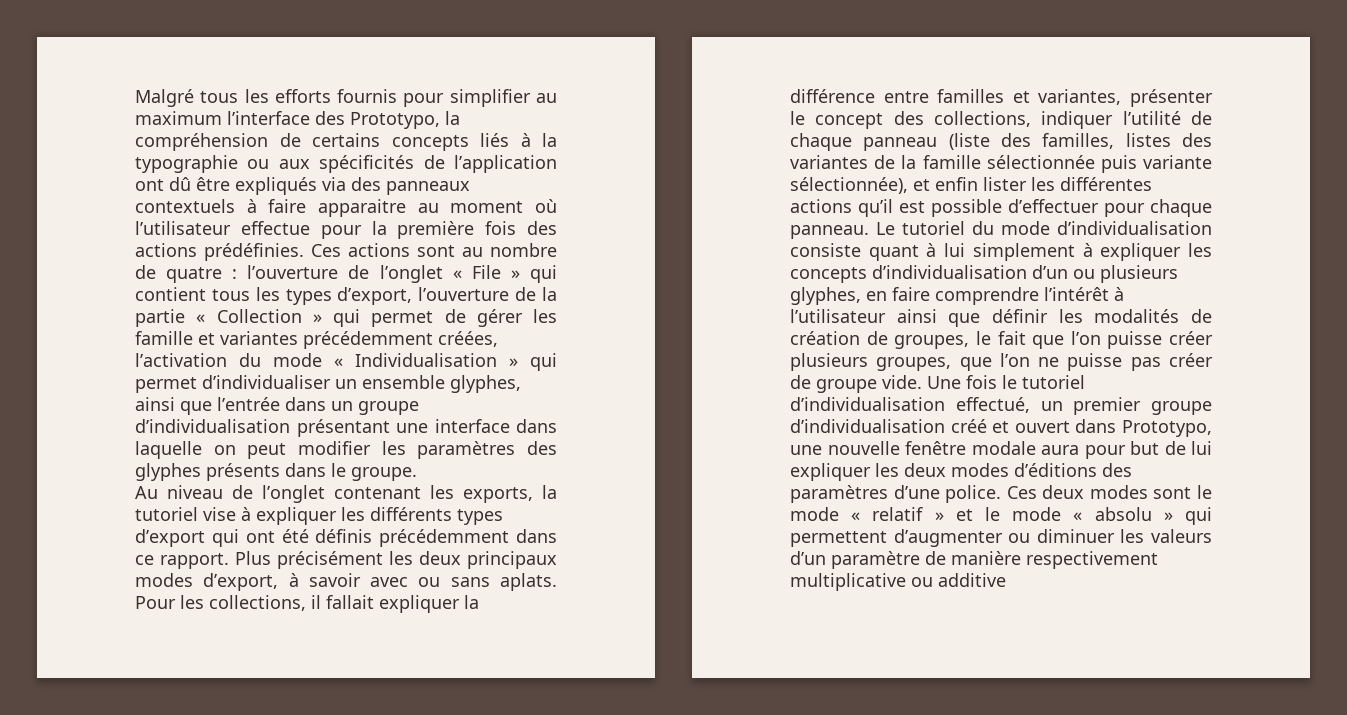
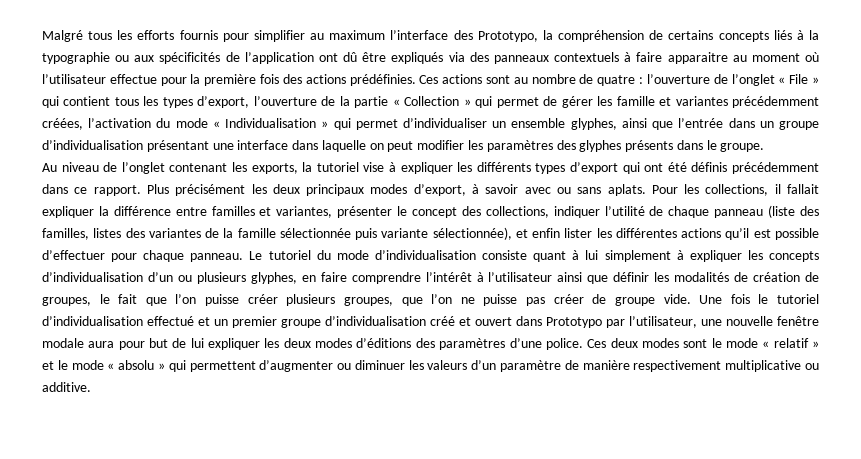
- Une fois le tutoriel d’individualisation effectué, un premier groupe d’individualisation créé et ouvert dans Prototypo, une nouvelle fenêtre modale aura pour but de lui expliquer les deux modes d’éditions des paramètres d’une police.
+ Une fois le tutoriel d’individualisation effectué et un premier groupe d’individualisation créé et ouvert dans Prototypo par l’utilisateur, une nouvelle fenêtre modale aura pour but de lui expliquer les deux modes d’éditions des paramètres d’une police.
- Ces deux modes sont le mode « relatif » et le mode « absolu » qui permettent d’augmenter ou diminuer les valeurs d’un paramètre de manière respectivement multiplicative ou additive
+ Ces deux modes sont le mode « relatif » et le mode « absolu » qui permettent d’augmenter ou diminuer les valeurs d’un paramètre de manière respectivement multiplicative ou additive.

